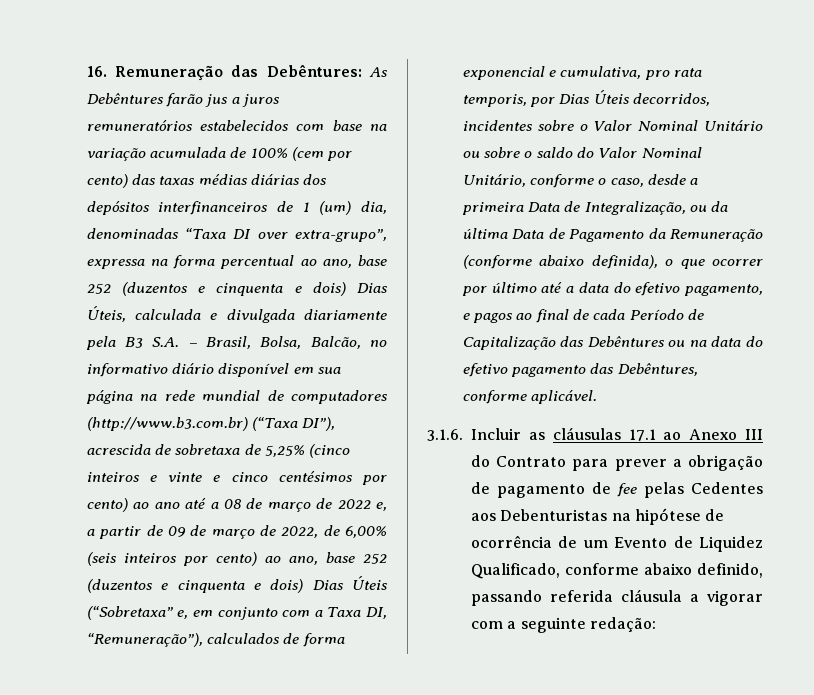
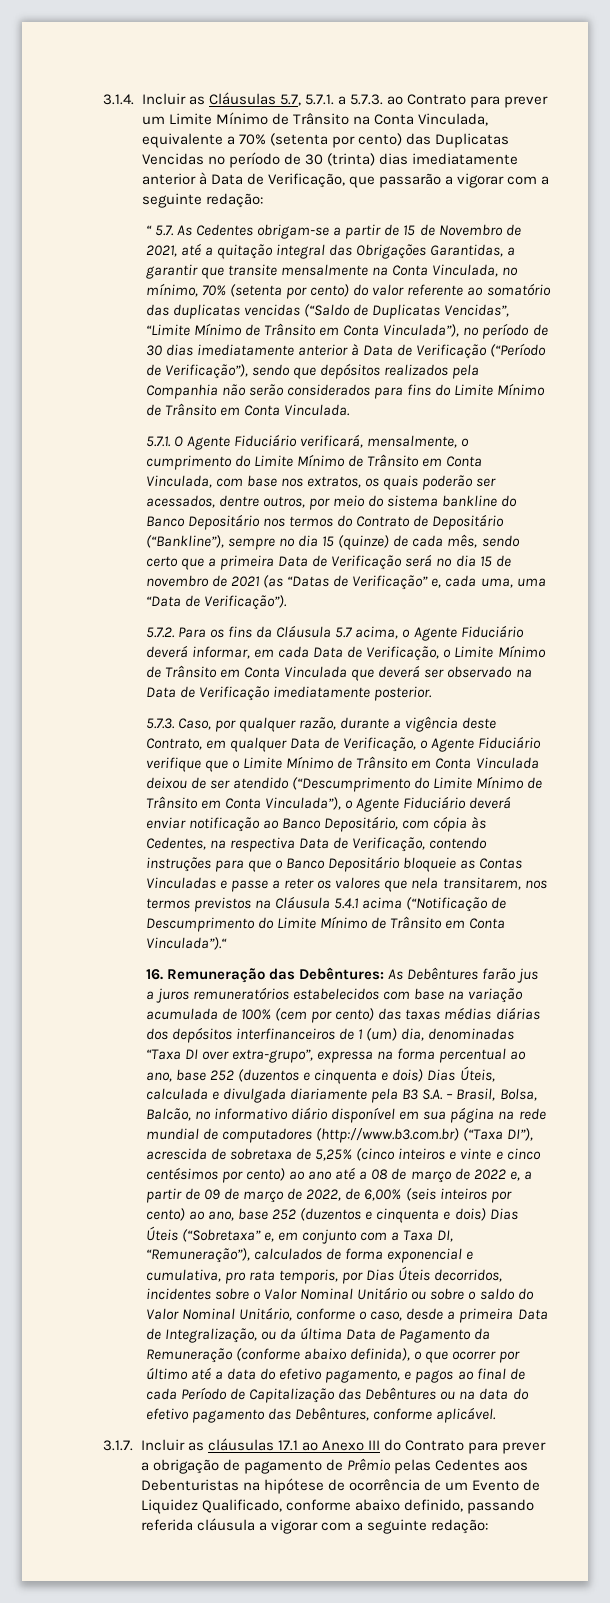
+ 3.1.4. Incluir as Cláusulas 5.7, 5.7.1. a 5.7.3. ao Contrato para prever um Limite Mínimo de Trânsito na Conta Vinculada, equivalente a 70% (setenta por cento) das Duplicatas Vencidas no período de 30 (trinta) dias imediatamente anterior à Data de Verificação, que passarão a vigorar com a seguinte redação:
+ “ 5.7. As Cedentes obrigam-se a partir de 15 de Novembro de 2021, até a quitação integral das Obrigações Garantidas, a garantir que transite mensalmente na Conta Vinculada, no mínimo, 70% (setenta por cento) do valor referente ao somatório das duplicatas vencidas (“Saldo de Duplicatas Vencidas”, “Limite Mínimo de Trânsito em Conta Vinculada”), no período de 30 dias imediatamente anterior à Data de Verificação (“Período de Verificação”), sendo que depósitos realizados pela Companhia não serão considerados para fins do Limite Mínimo de Trânsito em Conta Vinculada.
+ 5.7.1. O Agente Fiduciário verificará, mensalmente, o cumprimento do Limite Mínimo de Trânsito em Conta Vinculada, com base nos extratos, os quais poderão ser acessados, dentre outros, por meio do sistema bankline do Banco Depositário nos termos do Contrato de Depositário (“Bankline”), sempre no dia 15 (quinze) de cada mês, sendo certo que a primeira Data de Verificação será no dia 15 de novembro de 2021 (as “Datas de Verificação” e, cada uma, uma “Data de Verificação”).
+ 5.7.2. Para os fins da Cláusula 5.7 acima, o Agente Fiduciário deverá informar, em cada Data de Verificação, o Limite Mínimo de Trânsito em Conta Vinculada que deverá ser observado na Data de Verificação imediatamente posterior.
+ 5.7.3. Caso, por qualquer razão, durante a vigência deste Contrato, em qualquer Data de Verificação, o Agente Fiduciário verifique que o Limite Mínimo de Trânsito em Conta Vinculada deixou de ser atendido (“Descumprimento do Limite Mínimo de Trânsito em Conta Vinculada”), o Agente Fiduciário deverá enviar notificação ao Banco Depositário, com cópia às Cedentes, na respectiva Data de Verificação, contendo instruções para que o Banco Depositário bloqueie as Contas Vinculadas e passe a reter os valores que nela transitarem, nos termos previstos na Cláusula 5.4.1 acima (“Notificação de Descumprimento do Limite Mínimo de Trânsito em Conta Vinculada”).“
- 3.1.6. Incluir as cláusulas 17.1 ao Anexo III do Contrato para prever a obrigação de pagamento de fee pelas Cedentes aos Debenturistas na hipótese de ocorrência de um Evento de Liquidez Qualificado, conforme abaixo definido, passando referida cláusula a vigorar com a seguinte redação:
+ 3.1.7. Incluir as cláusulas 17.1 ao Anexo III do Contrato para prever a obrigação de pagamento de Prêmio pelas Cedentes aos Debenturistas na hipótese de ocorrência de um Evento de Liquidez Qualificado, conforme abaixo definido, passando referida cláusula a vigorar com a seguinte redação:

